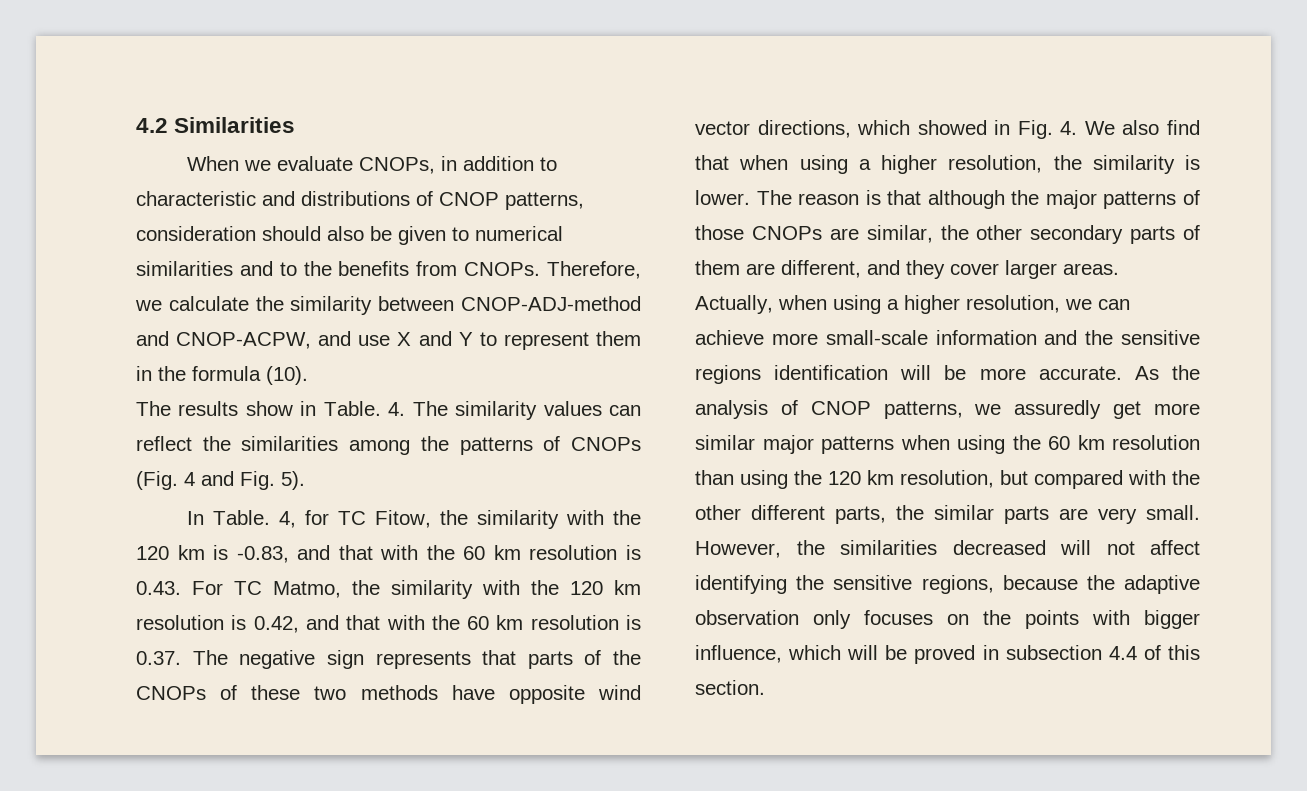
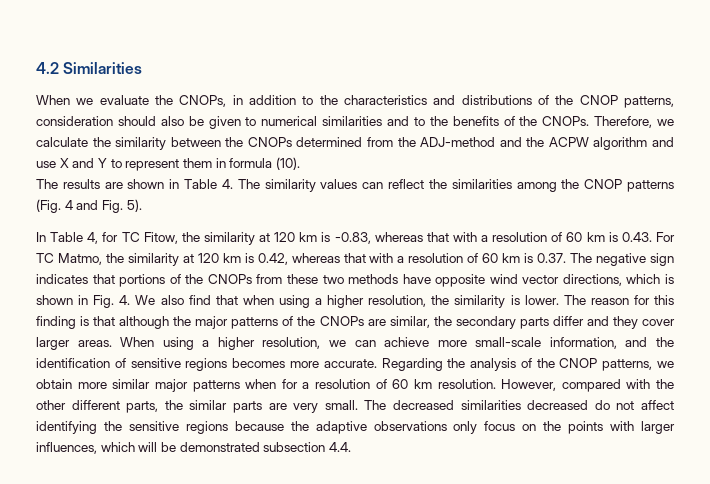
- When we evaluate CNOPs, in addition to characteristic and distributions of CNOP patterns, consideration should also be given to numerical similarities and to the benefits from CNOPs.
+ When we evaluate the CNOPs, in addition to the characteristics and distributions of the CNOP patterns, consideration should also be given to numerical similarities and to the benefits of the CNOPs.
- Therefore, we calculate the similarity between CNOP-ADJ-method and CNOP-ACPW, and use X and Y to represent them in the formula (10).
+ Therefore, we calculate the similarity between the CNOPs determined from the ADJ-method and the ACPW algorithm and use X and Y to represent them in formula (10).
- The results show in Table. 4. The similarity values can reflect the similarities among the patterns of CNOPs (Fig. 4 and Fig. 5).
+ The results are shown in Table 4. The similarity values can reflect the similarities among the CNOP patterns (Fig. 4 and Fig. 5).
- In Table. 4, for TC Fitow, the similarity with the 120 km is -0.83, and that with the 60 km resolution is 0.43. For TC Matmo, the similarity with the 120 km resolution is 0.42, and that with the 60 km resolution is 0.37. The negative sign represents that parts of the CNOPs of these two methods have opposite wind vector directions, which showed in Fig. 4. We also find that when using a higher resolution, the similarity is lower.
+ In Table 4, for TC Fitow, the similarity at 120 km is -0.83, whereas that with a resolution of 60 km is 0.43. For TC Matmo, the similarity at 120 km is 0.42, whereas that with a resolution of 60 km is 0.37. The negative sign indicates that portions of the CNOPs from these two methods have opposite wind vector directions, which is shown in Fig. 4. We also find that when using a higher resolution, the similarity is lower.
- The reason is that although the major patterns of those CNOPs are similar, the other secondary parts of them are different, and they cover larger areas.
+ The reason for this finding is that although the major patterns of the CNOPs are similar, the secondary parts differ and they cover larger areas.
- Actually, when using a higher resolution, we can achieve more small-scale information and the sensitive regions identification will be more accurate.
+ When using a higher resolution, we can achieve more small-scale information, and the identification of sensitive regions becomes more accurate.
- As the analysis of CNOP patterns, we assuredly get more similar major patterns when using the 60 km resolution than using the 120 km resolution, but compared with the other different parts, the similar parts are very small.
+ Regarding the analysis of the CNOP patterns, we obtain more similar major patterns when for a resolution of 60 km resolution. However, compared with the other different parts, the similar parts are very small.
- However, the similarities decreased will not affect identifying the sensitive regions, because the adaptive observation only focuses on the points with bigger influence, which will be proved in subsection 4.4 of this section.
+ The decreased similarities decreased do not affect identifying the sensitive regions because the adaptive observations only focus on the points with larger influences, which will be demonstrated subsection 4.4.

